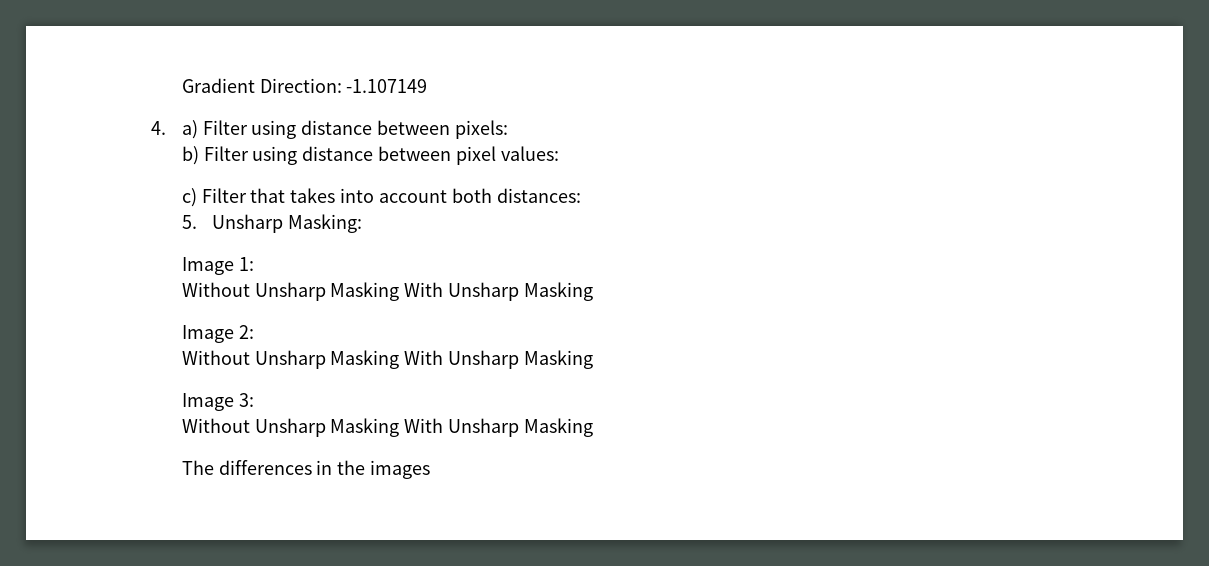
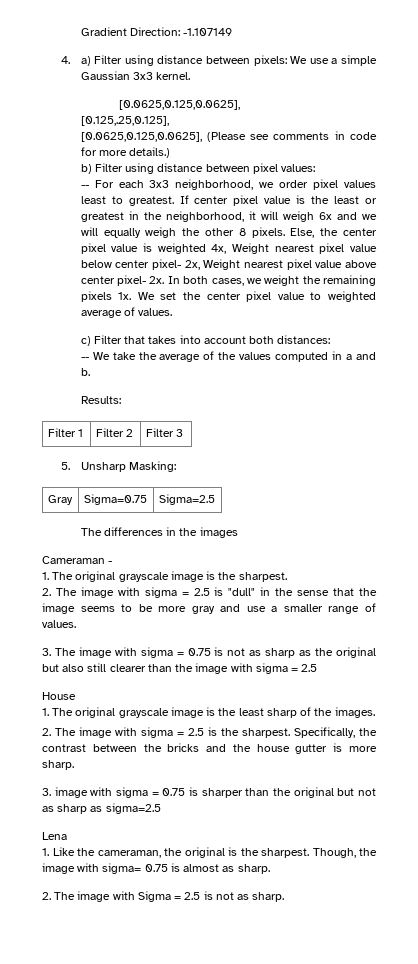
- 4. a) Filter using distance between pixels:
+ 4. a) Filter using distance between pixels: We use a simple Gaussian 3x3 kernel.
+ [0.0625,0.125,0.0625],
+ [0.125,.25,0.125],
+ [0.0625,0.125,0.0625], (Please see comments in code for more details.)
+ -- For each 3x3 neighborhood, we order pixel values least to greatest. If center pixel value is the least or greatest in the neighborhood, it will weigh 6x and we will equally weigh the other 8 pixels. Else, the center pixel value is weighted 4x, Weight nearest pixel value below center pixel- 2x, Weight nearest pixel value above center pixel- 2x. In both cases, we weight the remaining pixels 1x. We set the center pixel value to weighted average of values.
+ -- We take the average of the values computed in a and b.
+ Results:
+ Filter 1 | Filter 2 | Filter 3
  5. Unsharp Masking:
- Image 1:
- Without Unsharp Masking With Unsharp Masking
- Image 2:
- Without Unsharp Masking With Unsharp Masking
- Image 3:
- Without Unsharp Masking With Unsharp Masking
+ Gray | Sigma=0.75 | Sigma=2.5
+ Cameraman -
+ 1. The original grayscale image is the sharpest.
+ 2. The image with sigma = 2.5 is "dull" in the sense that the image seems to be more gray and use a smaller range of values.
+ 3. The image with sigma = 0.75 is not as sharp as the original but also still clearer than the image with sigma = 2.5
+ House
+ 1. The original grayscale image is the least sharp of the images.
+ 2. The image with sigma = 2.5 is the sharpest. Specifically, the contrast between the bricks and the house gutter is more sharp.
+ 3. image with sigma = 0.75 is sharper than the original but not as sharp as sigma=2.5
+ Lena
+ 1. Like the cameraman, the original is the sharpest. Though, the image with sigma= 0.75 is almost as sharp.
+ 2. The image with Sigma = 2.5 is not as sharp.

